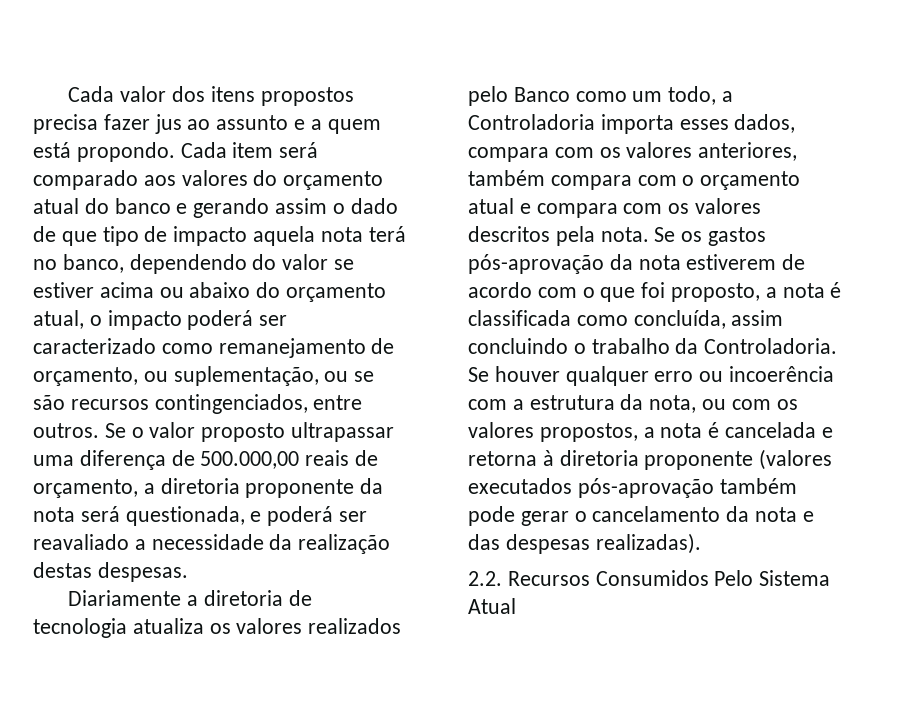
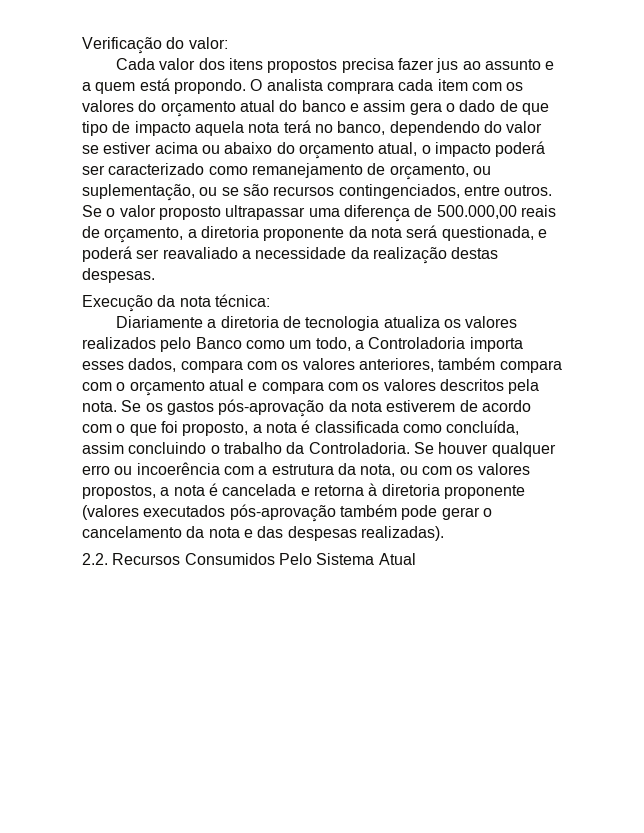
+ Verificação do valor:
- Cada item será comparado aos valores do orçamento atual do banco e gerando assim o dado de que tipo de impacto aquela nota terá no banco, dependendo do valor se estiver acima ou abaixo do orçamento atual, o impacto poderá ser caracterizado como remanejamento de orçamento, ou suplementação, ou se são recursos contingenciados, entre outros.
+ O analista comprara cada item com os valores do orçamento atual do banco e assim gera o dado de que tipo de impacto aquela nota terá no banco, dependendo do valor se estiver acima ou abaixo do orçamento atual, o impacto poderá ser caracterizado como remanejamento de orçamento, ou suplementação, ou se são recursos contingenciados, entre outros.
+ Execução da nota técnica:

